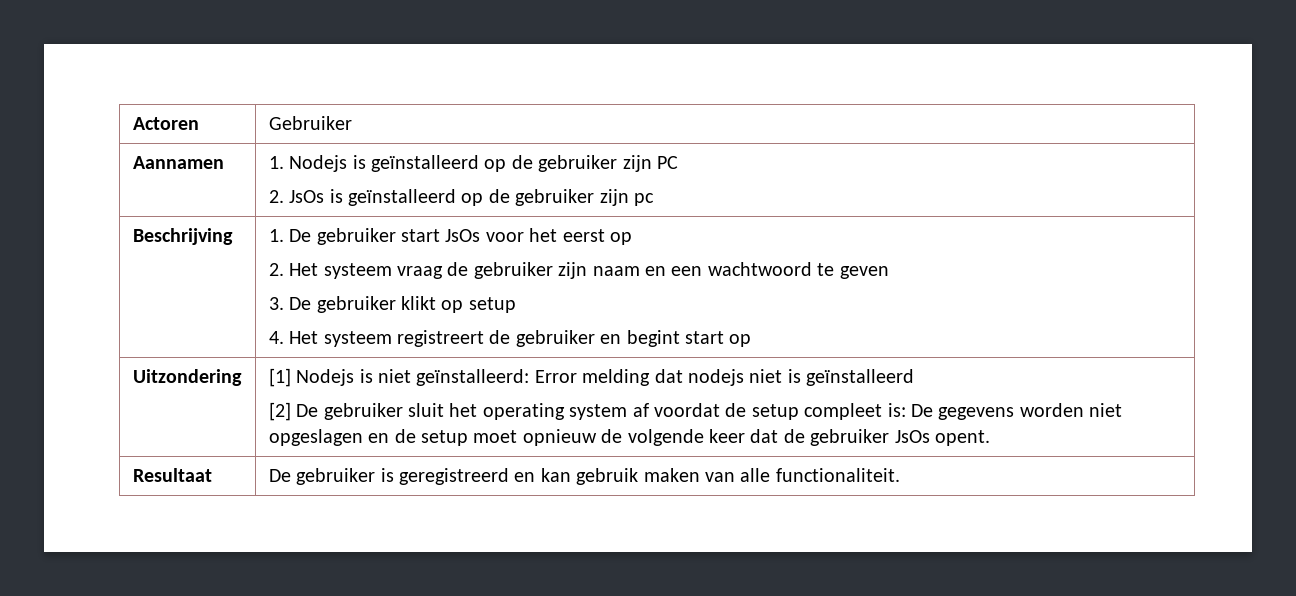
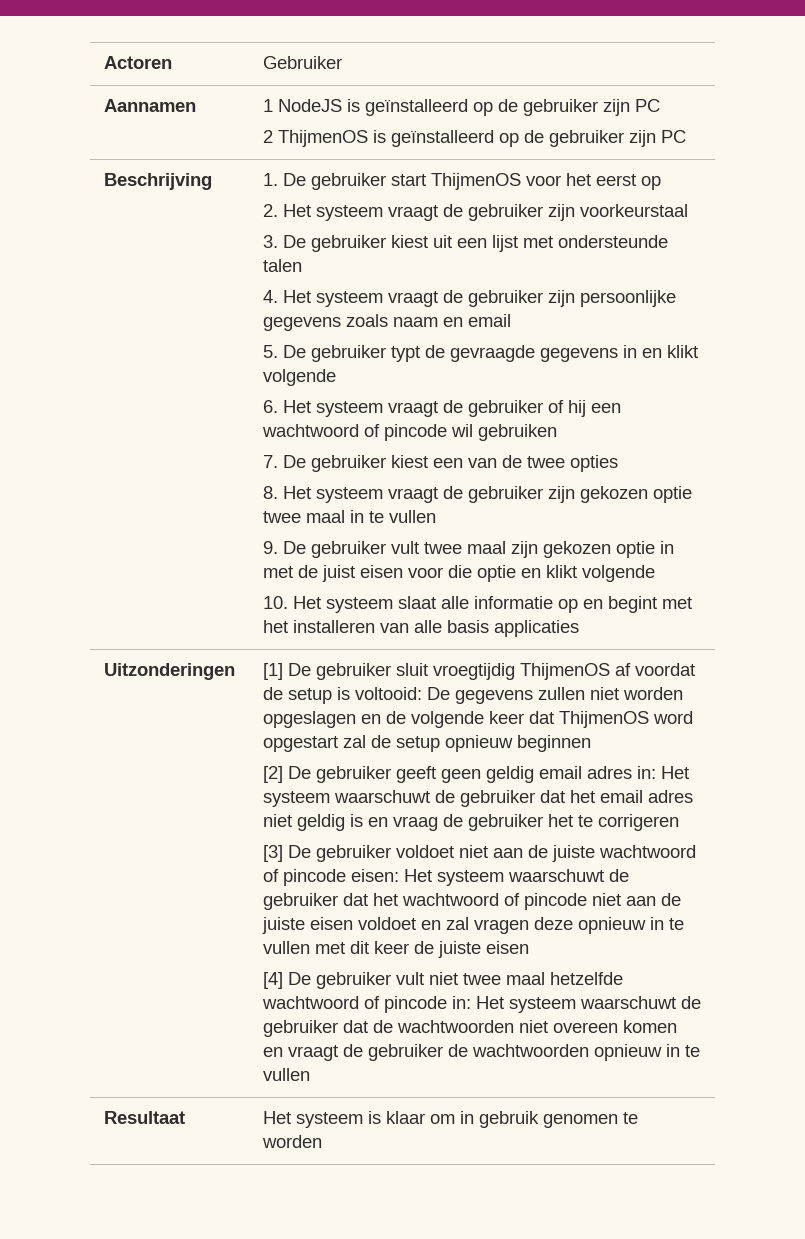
- Aannamen | 1. Nodejs is geïnstalleerd op de gebruiker zijn PC
- 2. JsOs is geïnstalleerd op de gebruiker zijn pc
+ Aannamen | 1 NodeJS is geïnstalleerd op de gebruiker zijn PC
+ 2 ThijmenOS is geïnstalleerd op de gebruiker zijn PC
- 1. De gebruiker start JsOs voor het eerst op
+ 1. De gebruiker start ThijmenOS voor het eerst op
- 2. Het systeem vraag de gebruiker zijn naam en een wachtwoord te geven
- 3. De gebruiker klikt op setup
+ 2. Het systeem vraagt de gebruiker zijn voorkeurstaal
+ 3. De gebruiker kiest uit een lijst met ondersteunde talen
- 4. Het systeem registreert de gebruiker en begint start op
- Uitzondering | [1] Nodejs is niet geïnstalleerd: Error melding dat nodejs niet is geïnstalleerd
- [2] De gebruiker sluit het operating system af voordat de setup compleet is: De gegevens worden niet opgeslagen en de setup moet opnieuw de volgende keer dat de gebruiker JsOs opent.
- Resultaat | De gebruiker is geregistreerd en kan gebruik maken van alle functionaliteit.
+ 4. Het systeem vraagt de gebruiker zijn persoonlijke gegevens zoals naam en email
+ 5. De gebruiker typt de gevraagde gegevens in en klikt volgende
+ 6. Het systeem vraagt de gebruiker of hij een wachtwoord of pincode wil gebruiken
+ 7. De gebruiker kiest een van de twee opties
+ 8. Het systeem vraagt de gebruiker zijn gekozen optie twee maal in te vullen
+ 9. De gebruiker vult twee maal zijn gekozen optie in met de juist eisen voor die optie en klikt volgende
+ 10. Het systeem slaat alle informatie op en begint met het installeren van alle basis applicaties
+ Uitzonderingen | [1] De gebruiker sluit vroegtijdig ThijmenOS af voordat de setup is voltooid: De gegevens zullen niet worden opgeslagen en de volgende keer dat ThijmenOS word opgestart zal de setup opnieuw beginnen
+ [2] De gebruiker geeft geen geldig email adres in: Het systeem waarschuwt de gebruiker dat het email adres niet geldig is en vraag de gebruiker het te corrigeren
+ [3] De gebruiker voldoet niet aan de juiste wachtwoord of pincode eisen: Het systeem waarschuwt de gebruiker dat het wachtwoord of pincode niet aan de juiste eisen voldoet en zal vragen deze opnieuw in te vullen met dit keer de juiste eisen
+ [4] De gebruiker vult niet twee maal hetzelfde wachtwoord of pincode in: Het systeem waarschuwt de gebruiker dat de wachtwoorden niet overeen komen en vraagt de gebruiker de wachtwoorden opnieuw in te vullen
+ Resultaat | Het systeem is klaar om in gebruik genomen te worden

